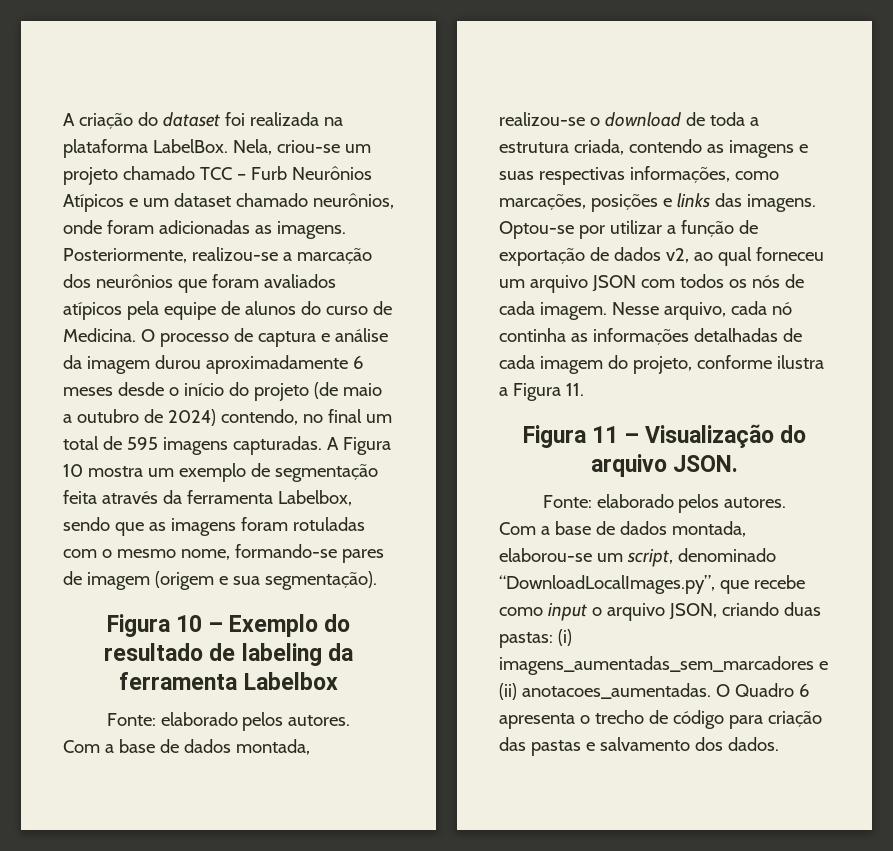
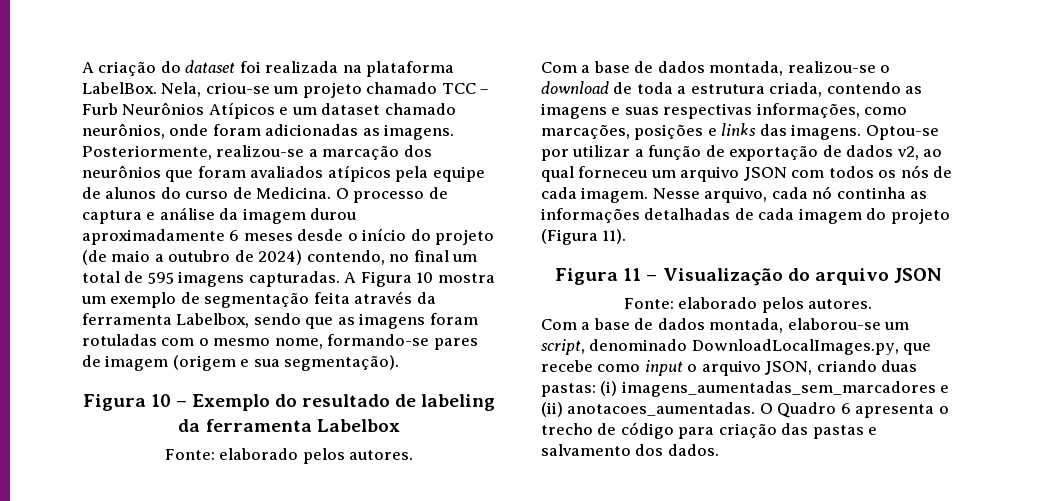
- Nesse arquivo, cada nó continha as informações detalhadas de cada imagem do projeto, conforme ilustra a Figura 11.
+ Nesse arquivo, cada nó continha as informações detalhadas de cada imagem do projeto (Figura 11).
- Figura 11 – Visualização do arquivo JSON.
+ Figura 11 – Visualização do arquivo JSON
- Com a base de dados montada, elaborou-se um script, denominado “DownloadLocalImages.py”, que recebe como input o arquivo JSON, criando duas pastas: (i) imagens_aumentadas_sem_marcadores e (ii) anotacoes_aumentadas.
+ Com a base de dados montada, elaborou-se um script, denominado DownloadLocalImages.py, que recebe como input o arquivo JSON, criando duas pastas: (i) imagens_aumentadas_sem_marcadores e (ii) anotacoes_aumentadas.

